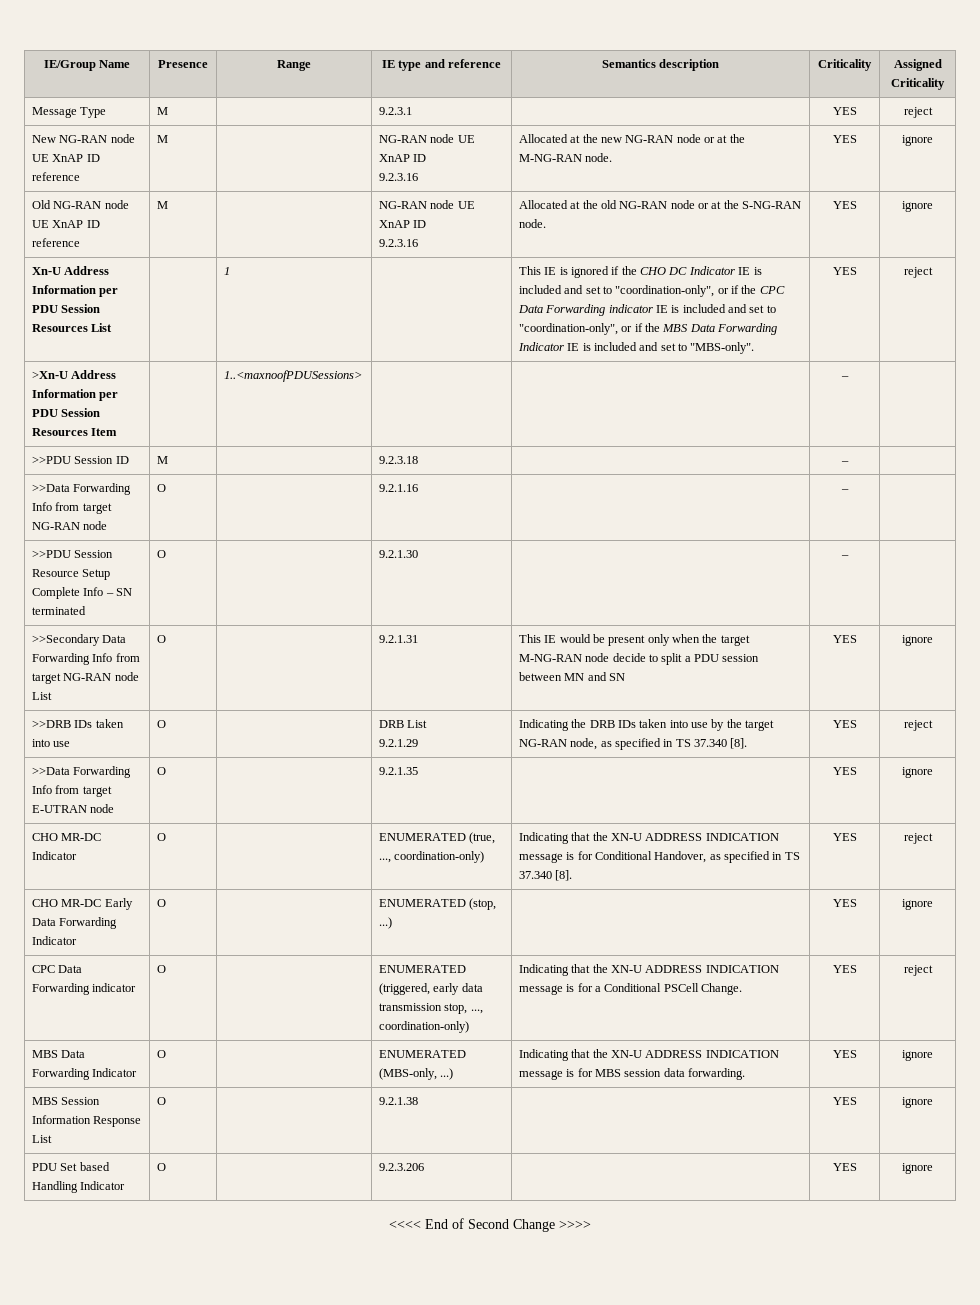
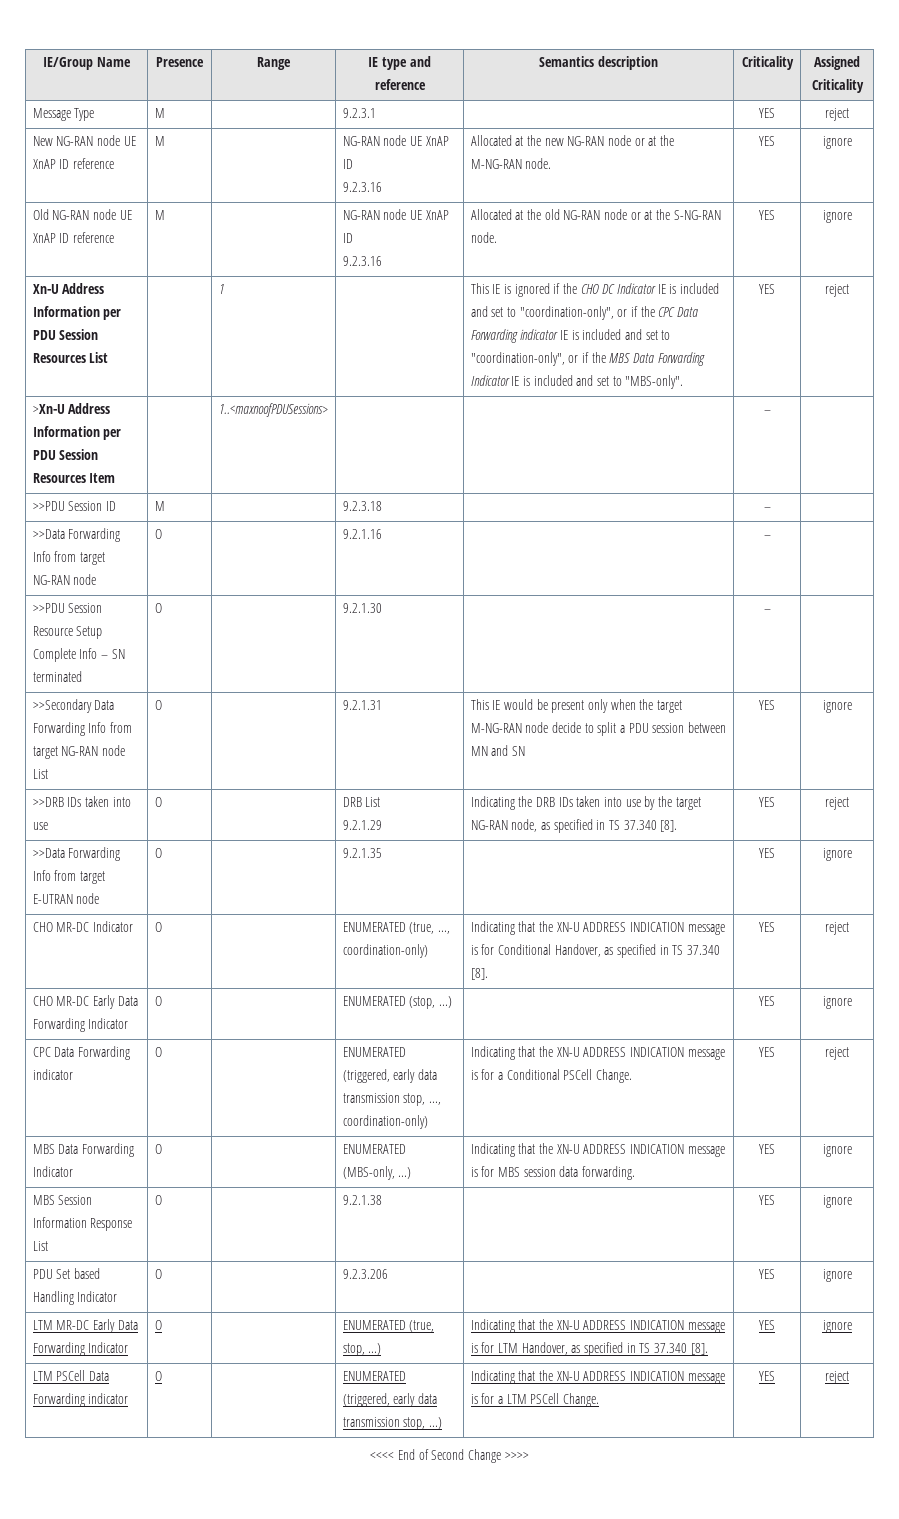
+ LTM MR-DC Early Data Forwarding Indicator | O | | ENUMERATED (true, stop, ...) | Indicating that the XN-U ADDRESS INDICATION message is for LTM Handover, as specified in TS 37.340 [8]. | YES | ignore
+ LTM PSCell Data Forwarding indicator | O | | ENUMERATED (triggered, early data transmission stop, ...) | Indicating that the XN-U ADDRESS INDICATION message is for a LTM PSCell Change. | YES | reject

